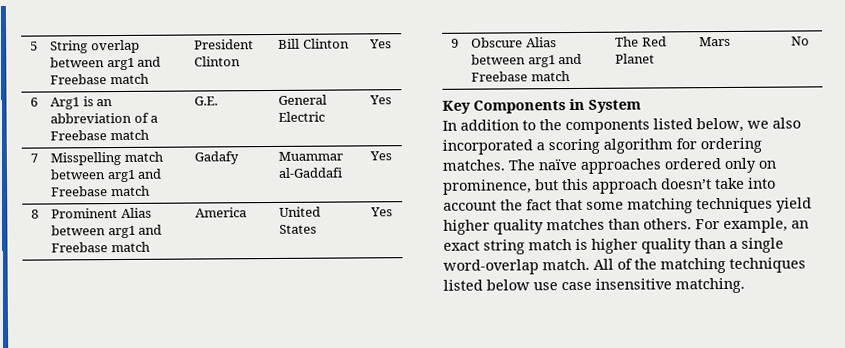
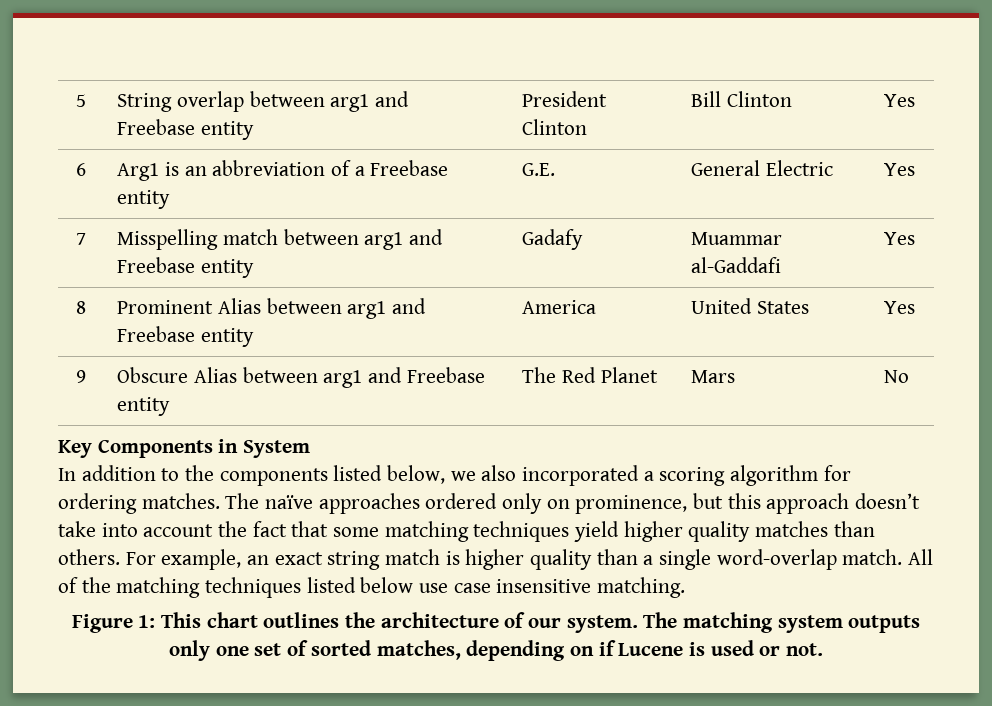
- 5 | String overlap between arg1 and Freebase match | President Clinton | Bill Clinton | Yes
+ 5 | String overlap between arg1 and Freebase entity | President Clinton | Bill Clinton | Yes
- 6 | Arg1 is an abbreviation of a Freebase match | G.E. | General Electric | Yes
+ 6 | Arg1 is an abbreviation of a Freebase entity | G.E. | General Electric | Yes
- 7 | Misspelling match between arg1 and Freebase match | Gadafy | Muammar al-Gaddafi | Yes
+ 7 | Misspelling match between arg1 and Freebase entity | Gadafy | Muammar al-Gaddafi | Yes
- 8 | Prominent Alias between arg1 and Freebase match | America | United States | Yes
+ 8 | Prominent Alias between arg1 and Freebase entity | America | United States | Yes
- 9 | Obscure Alias between arg1 and Freebase match | The Red Planet | Mars | No
+ 9 | Obscure Alias between arg1 and Freebase entity | The Red Planet | Mars | No
+ Figure 1: This chart outlines the architecture of our system. The matching system outputs only one set of sorted matches, depending on if Lucene is used or not.

